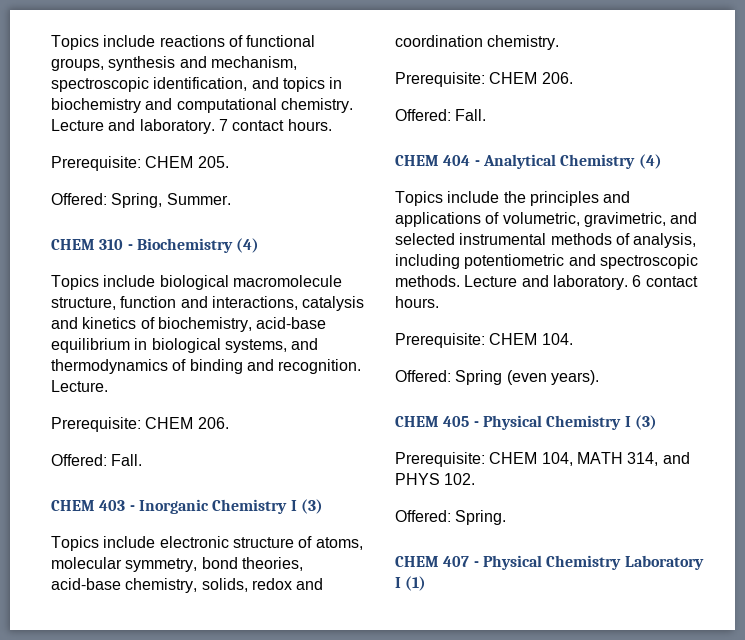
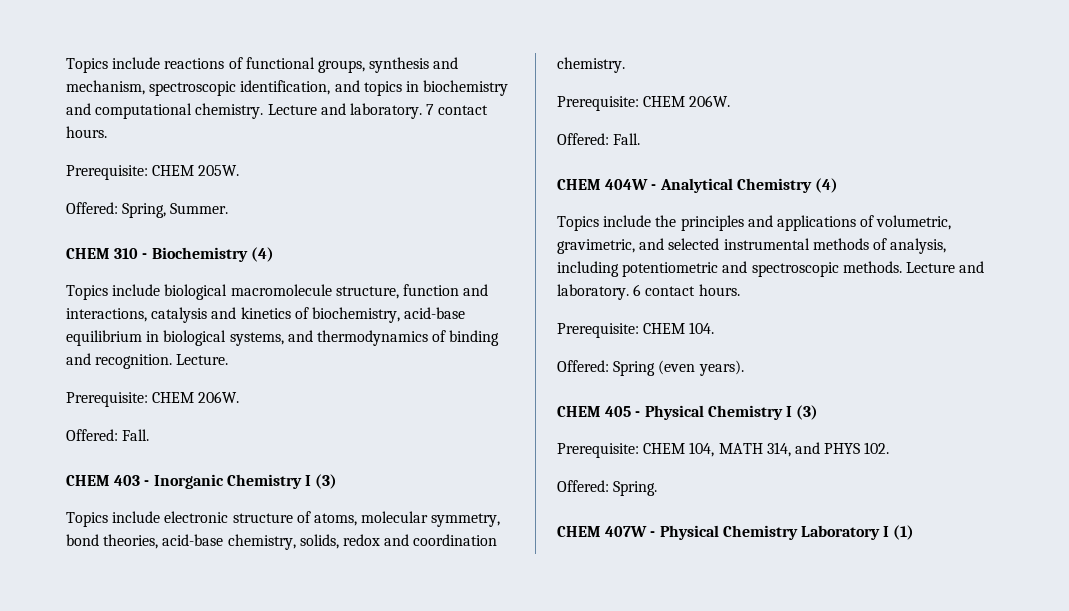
- Prerequisite: CHEM 205.
+ Prerequisite: CHEM 205W.
  Lecture.
- Prerequisite: CHEM 206.
+ Prerequisite: CHEM 206W.
  Topics include electronic structure of atoms, molecular symmetry, bond theories, acid-base chemistry, solids, redox and coordination chemistry.
- Prerequisite: CHEM 206.
+ Prerequisite: CHEM 206W.
  Offered: Fall.
- CHEM 404 - Analytical Chemistry (4)
+ CHEM 404W - Analytical Chemistry (4)
- CHEM 407 - Physical Chemistry Laboratory I (1)
+ CHEM 407W - Physical Chemistry Laboratory I (1)

